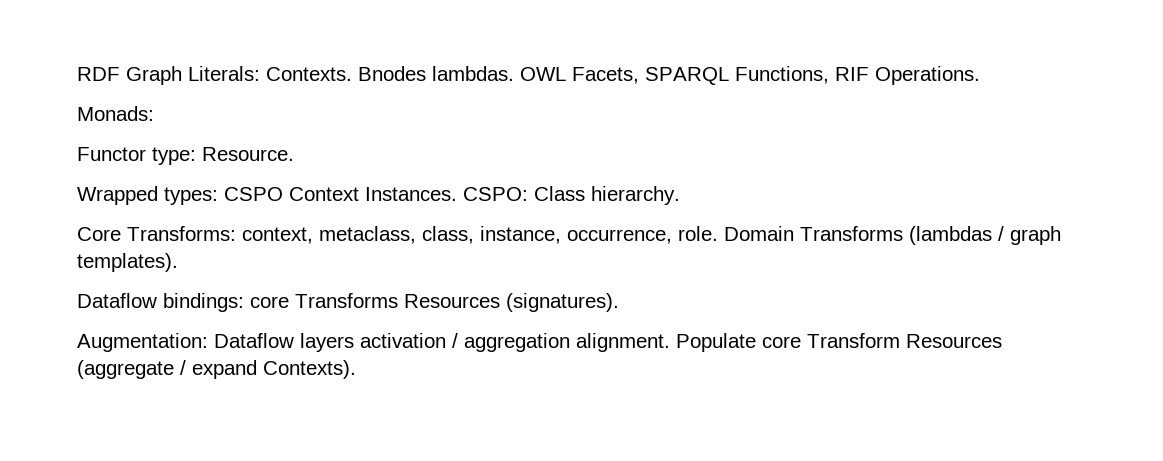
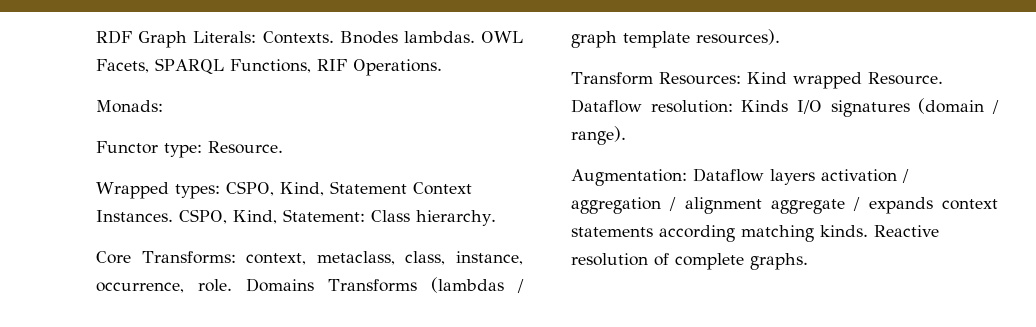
- Wrapped types: CSPO Context Instances. CSPO: Class hierarchy.
+ Wrapped types: CSPO, Kind, Statement Context Instances. CSPO, Kind, Statement: Class hierarchy.
- Domain Transforms (lambdas / graph templates).
- Dataflow bindings: core Transforms Resources (signatures).
+ Domains Transforms (lambdas / graph template resources).
+ Transform Resources: Kind wrapped Resource. Dataflow resolution: Kinds I/O signatures (domain / range).
- Augmentation: Dataflow layers activation / aggregation alignment. Populate core Transform Resources (aggregate / expand Contexts).
+ Augmentation: Dataflow layers activation / aggregation / alignment aggregate / expands context statements according matching kinds. Reactive resolution of complete graphs.

